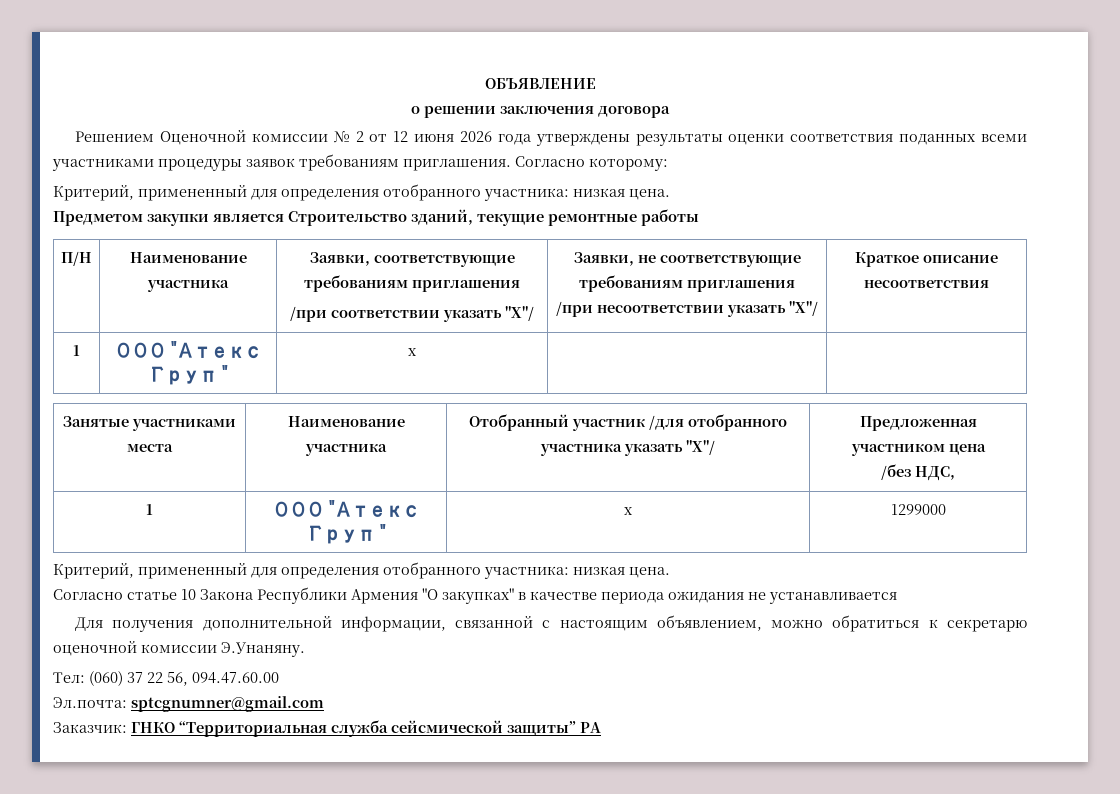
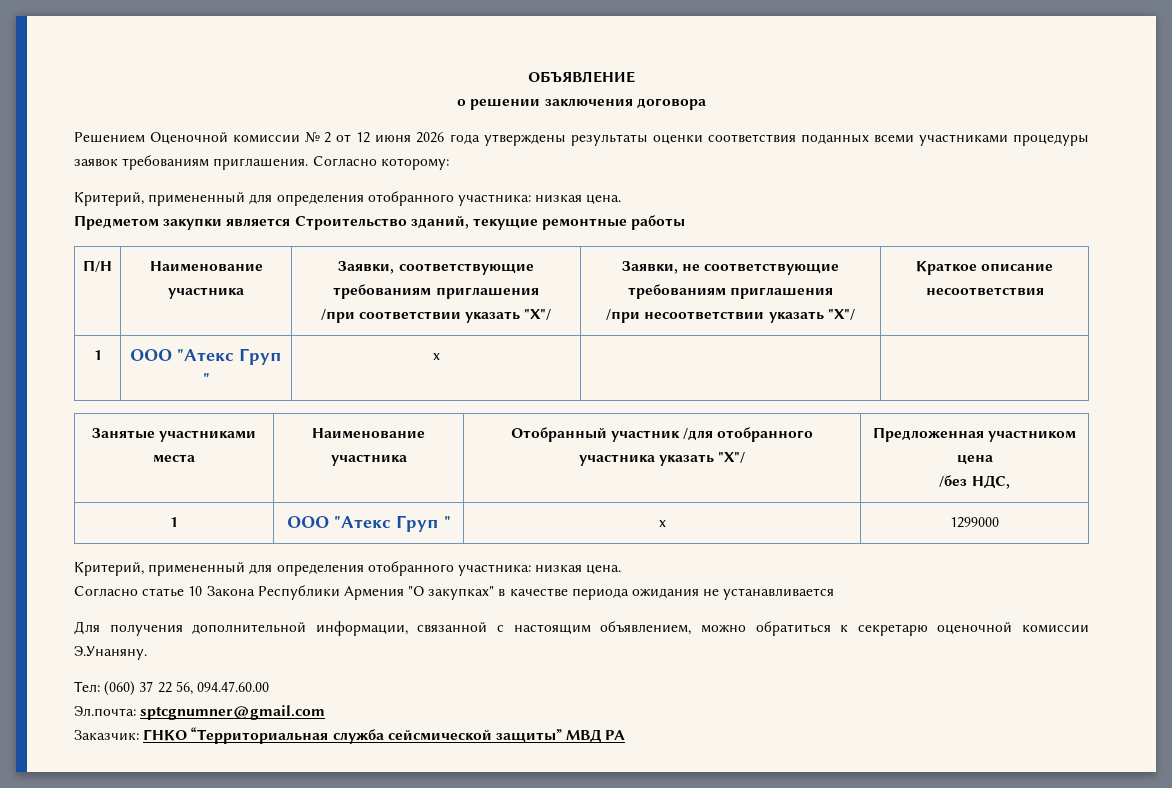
- Заказчик: ГНКО “Территориальная служба сейсмической защиты” РА
+ Заказчик: ГНКО “Территориальная служба сейсмической защиты” МВД РА

